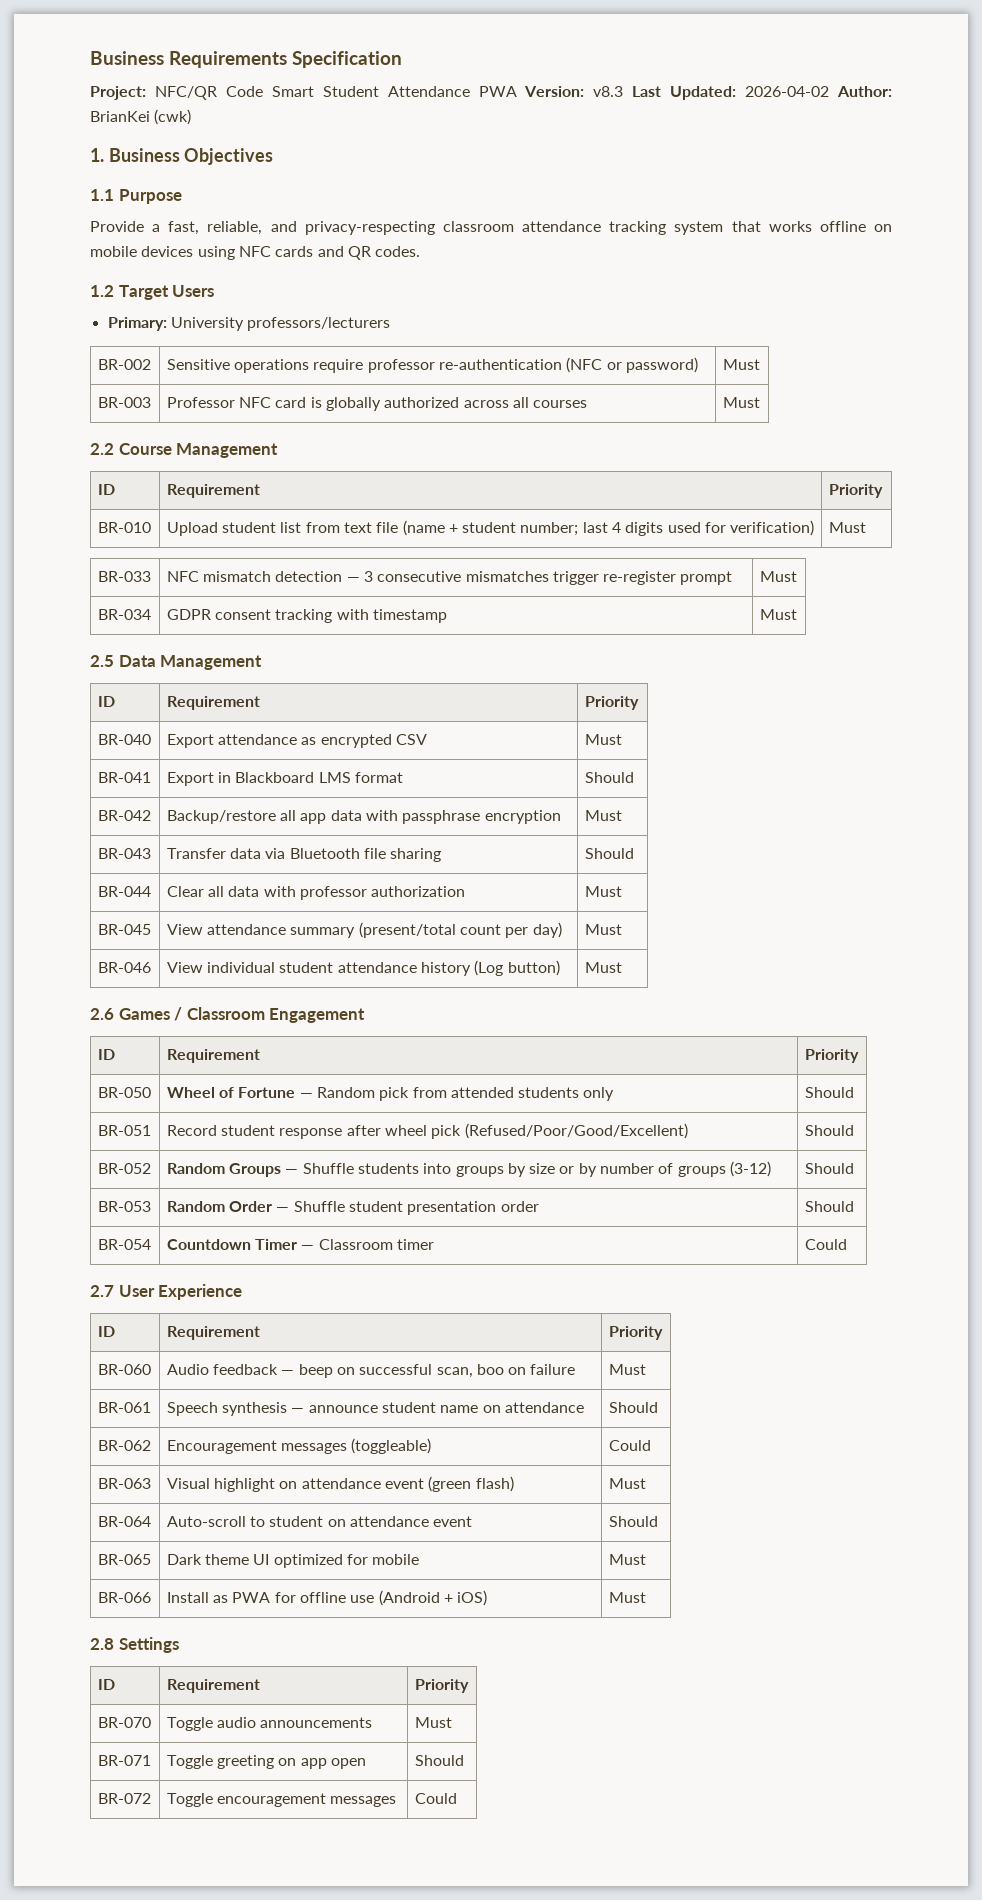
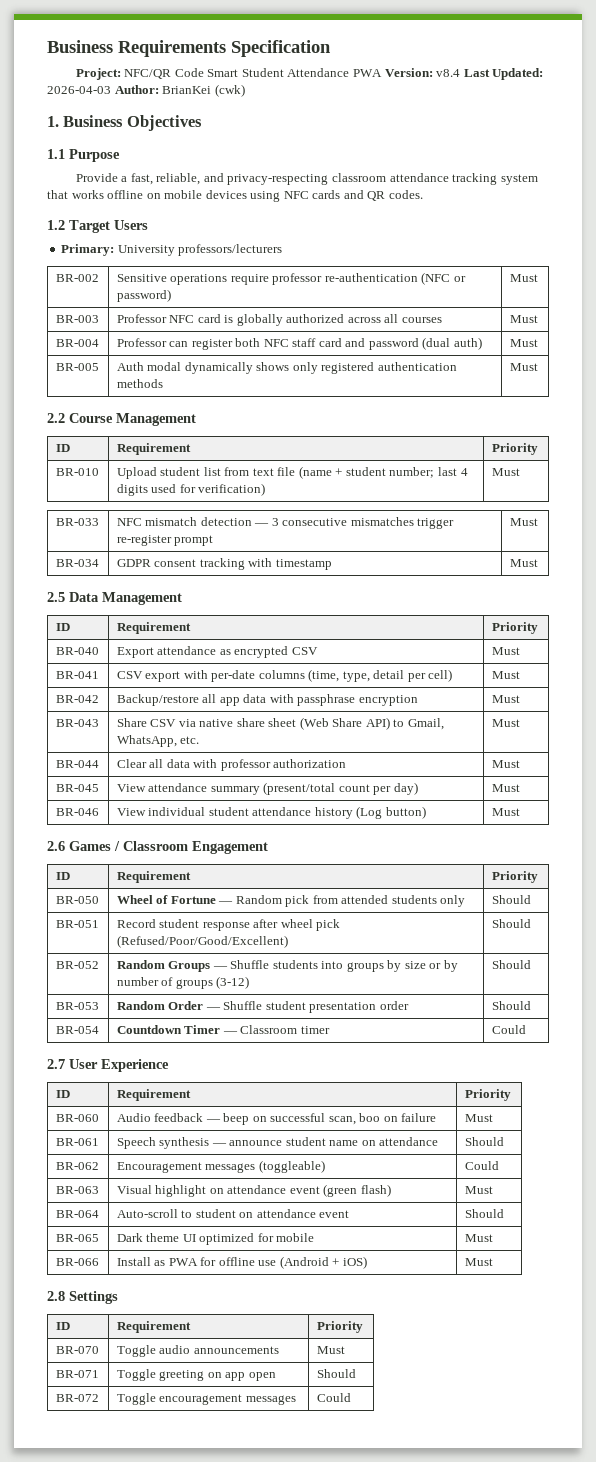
- Project: NFC/QR Code Smart Student Attendance PWA Version: v8.3 Last Updated: 2026-04-02 Author: BrianKei (cwk)
+ Project: NFC/QR Code Smart Student Attendance PWA Version: v8.4 Last Updated: 2026-04-03 Author: BrianKei (cwk)
+ BR-004 | Professor can register both NFC staff card and password (dual auth) | Must
+ BR-005 | Auth modal dynamically shows only registered authentication methods | Must
- BR-041 | Export in Blackboard LMS format | Should
+ BR-041 | CSV export with per-date columns (time, type, detail per cell) | Must
- BR-043 | Transfer data via Bluetooth file sharing | Should
+ BR-043 | Share CSV via native share sheet (Web Share API) to Gmail, WhatsApp, etc. | Must

